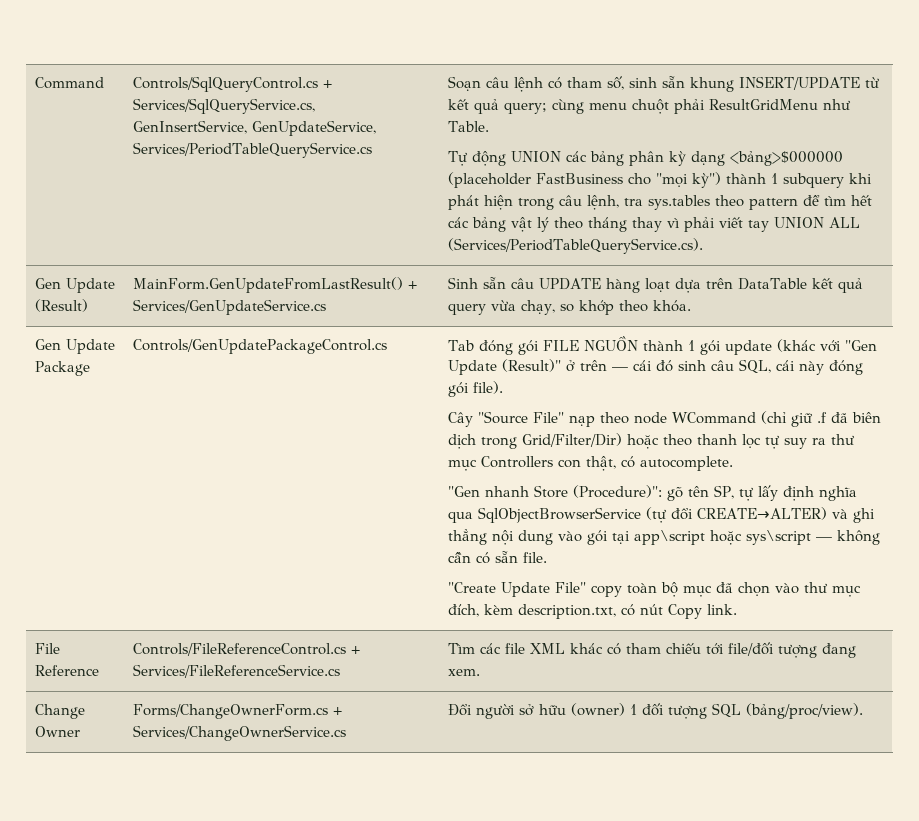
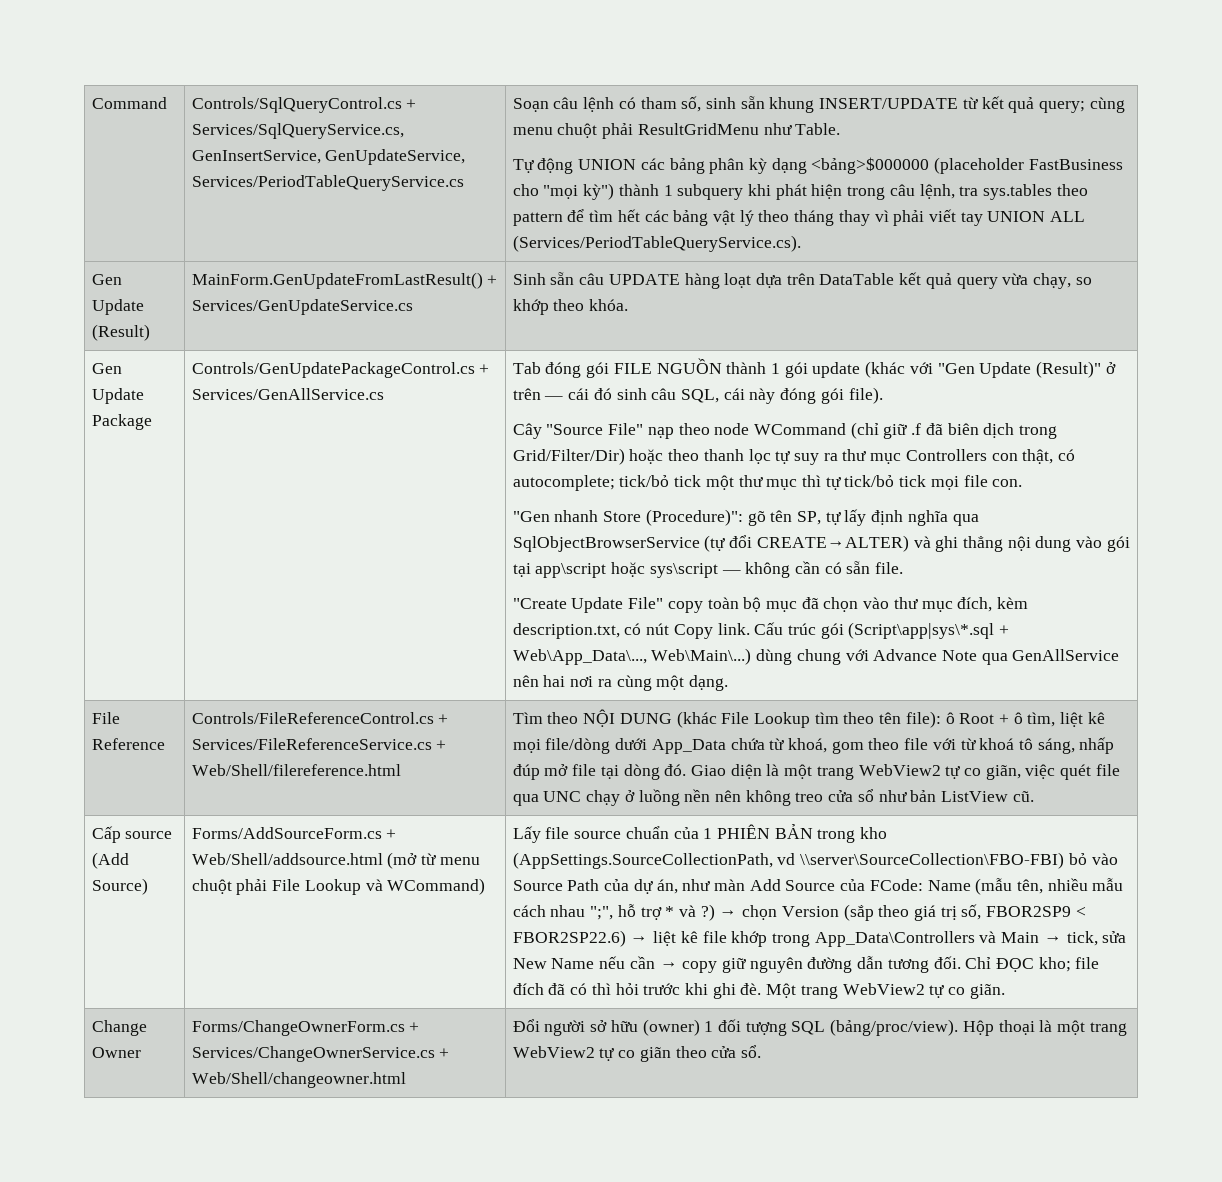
- Controls/GenUpdatePackageControl.cs
+ Controls/GenUpdatePackageControl.cs + Services/GenAllService.cs
- Cây "Source File" nạp theo node WCommand (chỉ giữ .f đã biên dịch trong Grid/Filter/Dir) hoặc theo thanh lọc tự suy ra thư mục Controllers con thật, có autocomplete.
+ Cây "Source File" nạp theo node WCommand (chỉ giữ .f đã biên dịch trong Grid/Filter/Dir) hoặc theo thanh lọc tự suy ra thư mục Controllers con thật, có autocomplete; tick/bỏ tick một thư mục thì tự tick/bỏ tick mọi file con.
+ Cấu trúc gói (Script\app|sys\*.sql + Web\App_Data\..., Web\Main\...) dùng chung với Advance Note qua GenAllService nên hai nơi ra cùng một dạng.
- Controls/FileReferenceControl.cs + Services/FileReferenceService.cs
+ Controls/FileReferenceControl.cs + Services/FileReferenceService.cs + Web/Shell/filereference.html
- Tìm các file XML khác có tham chiếu tới file/đối tượng đang xem.
+ Tìm theo NỘI DUNG (khác File Lookup tìm theo tên file): ô Root + ô tìm, liệt kê mọi file/dòng dưới App_Data chứa từ khoá, gom theo file với từ khoá tô sáng, nhấp đúp mở file tại dòng đó. Giao diện là một trang WebView2 tự co giãn, việc quét file qua UNC chạy ở luồng nền nên không treo cửa sổ như bản ListView cũ.
+ Cấp source (Add Source) | Forms/AddSourceForm.cs + Web/Shell/addsource.html (mở từ menu chuột phải File Lookup và WCommand) | Lấy file source chuẩn của 1 PHIÊN BẢN trong kho (AppSettings.SourceCollectionPath, vd \\server\SourceCollection\FBO-FBI) bỏ vào Source Path của dự án, như màn Add Source của FCode: Name (mẫu tên, nhiều mẫu cách nhau ";", hỗ trợ * và ?) → chọn Version (sắp theo giá trị số, FBOR2SP9 < FBOR2SP22.6) → liệt kê file khớp trong App_Data\Controllers và Main → tick, sửa New Name nếu cần → copy giữ nguyên đường dẫn tương đối. Chỉ ĐỌC kho; file đích đã có thì hỏi trước khi ghi đè. Một trang WebView2 tự co giãn.
- Change Owner | Forms/ChangeOwnerForm.cs + Services/ChangeOwnerService.cs | Đổi người sở hữu (owner) 1 đối tượng SQL (bảng/proc/view).
+ Change Owner | Forms/ChangeOwnerForm.cs + Services/ChangeOwnerService.cs + Web/Shell/changeowner.html | Đổi người sở hữu (owner) 1 đối tượng SQL (bảng/proc/view). Hộp thoại là một trang WebView2 tự co giãn theo cửa sổ.

